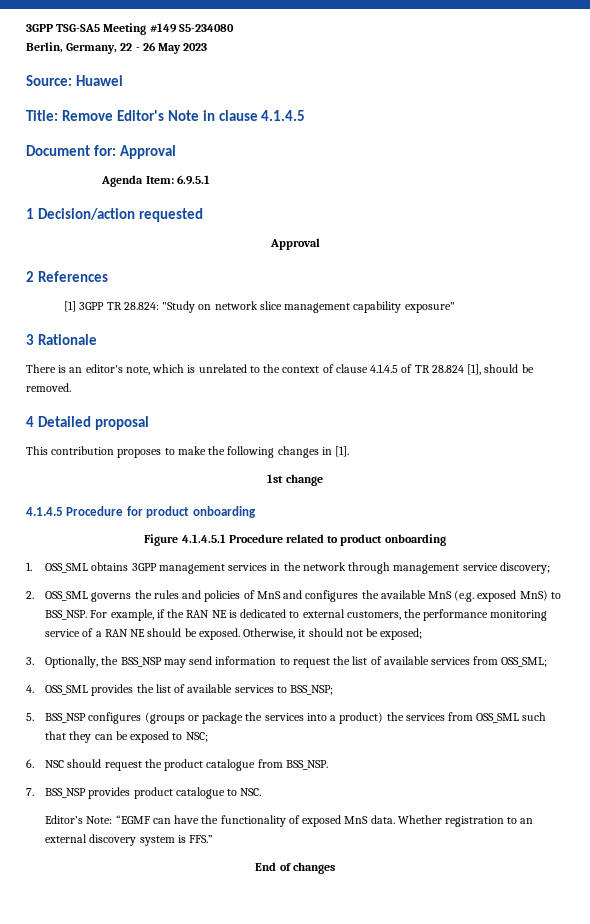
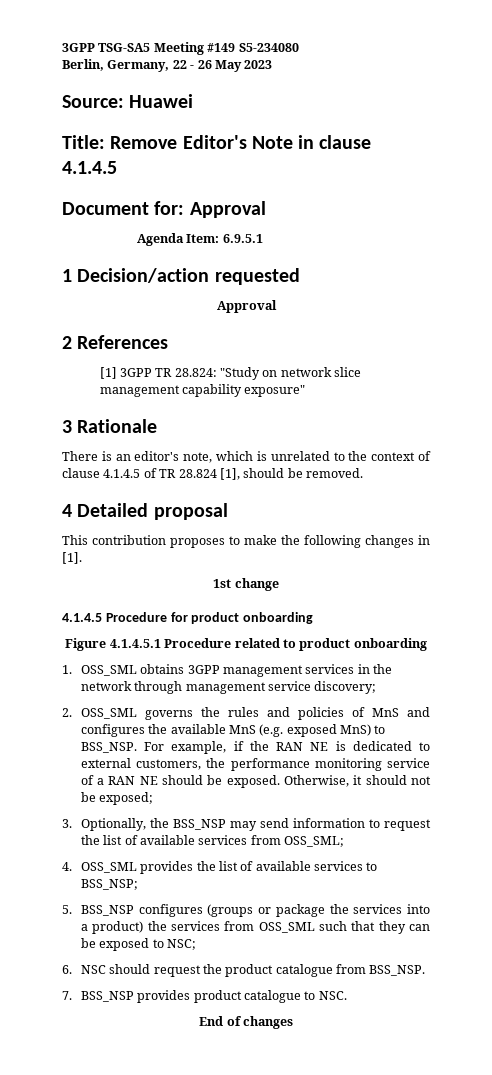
- Editor’s Note: “EGMF can have the functionality of exposed MnS data. Whether registration to an external discovery system is FFS.”

